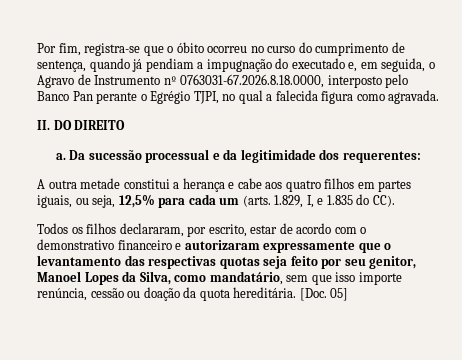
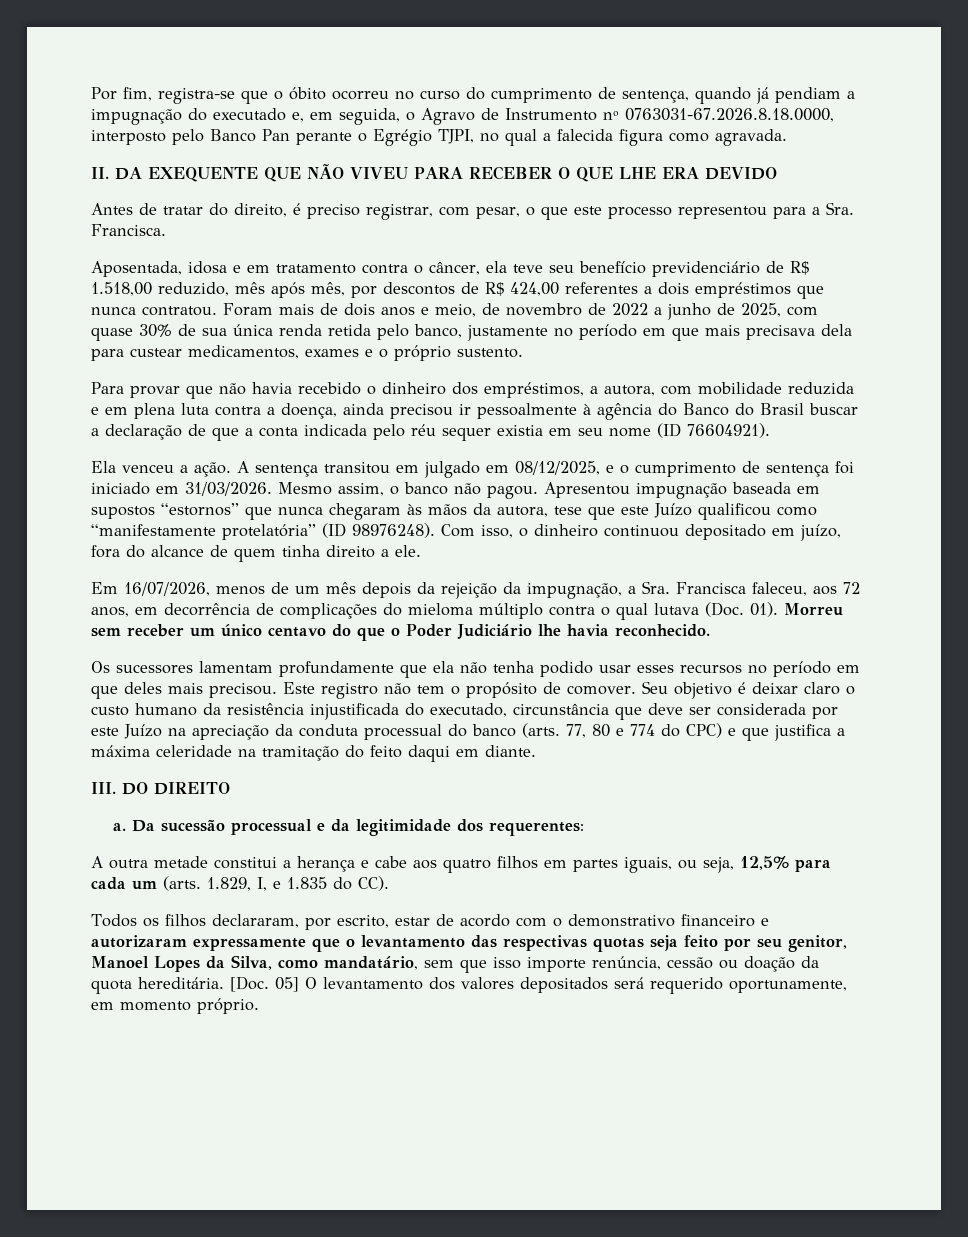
- II. DO DIREITO
+ II. DA EXEQUENTE QUE NÃO VIVEU PARA RECEBER O QUE LHE ERA DEVIDO
+ Antes de tratar do direito, é preciso registrar, com pesar, o que este processo representou para a Sra. Francisca.
+ Aposentada, idosa e em tratamento contra o câncer, ela teve seu benefício previdenciário de R$ 1.518,00 reduzido, mês após mês, por descontos de R$ 424,00 referentes a dois empréstimos que nunca contratou. Foram mais de dois anos e meio, de novembro de 2022 a junho de 2025, com quase 30% de sua única renda retida pelo banco, justamente no período em que mais precisava dela para custear medicamentos, exames e o próprio sustento.
+ Para provar que não havia recebido o dinheiro dos empréstimos, a autora, com mobilidade reduzida e em plena luta contra a doença, ainda precisou ir pessoalmente à agência do Banco do Brasil buscar a declaração de que a conta indicada pelo réu sequer existia em seu nome (ID 76604921).
+ Ela venceu a ação. A sentença transitou em julgado em 08/12/2025, e o cumprimento de sentença foi iniciado em 31/03/2026. Mesmo assim, o banco não pagou. Apresentou impugnação baseada em supostos “estornos” que nunca chegaram às mãos da autora, tese que este Juízo qualificou como “manifestamente protelatória” (ID 98976248). Com isso, o dinheiro continuou depositado em juízo, fora do alcance de quem tinha direito a ele.
+ Em 16/07/2026, menos de um mês depois da rejeição da impugnação, a Sra. Francisca faleceu, aos 72 anos, em decorrência de complicações do mieloma múltiplo contra o qual lutava (Doc. 01). Morreu sem receber um único centavo do que o Poder Judiciário lhe havia reconhecido.
+ Os sucessores lamentam profundamente que ela não tenha podido usar esses recursos no período em que deles mais precisou. Este registro não tem o propósito de comover. Seu objetivo é deixar claro o custo humano da resistência injustificada do executado, circunstância que deve ser considerada por este Juízo na apreciação da conduta processual do banco (arts. 77, 80 e 774 do CPC) e que justifica a máxima celeridade na tramitação do feito daqui em diante.
+ III. DO DIREITO
- [Doc. 05]
+ [Doc. 05] O levantamento dos valores depositados será requerido oportunamente, em momento próprio.

